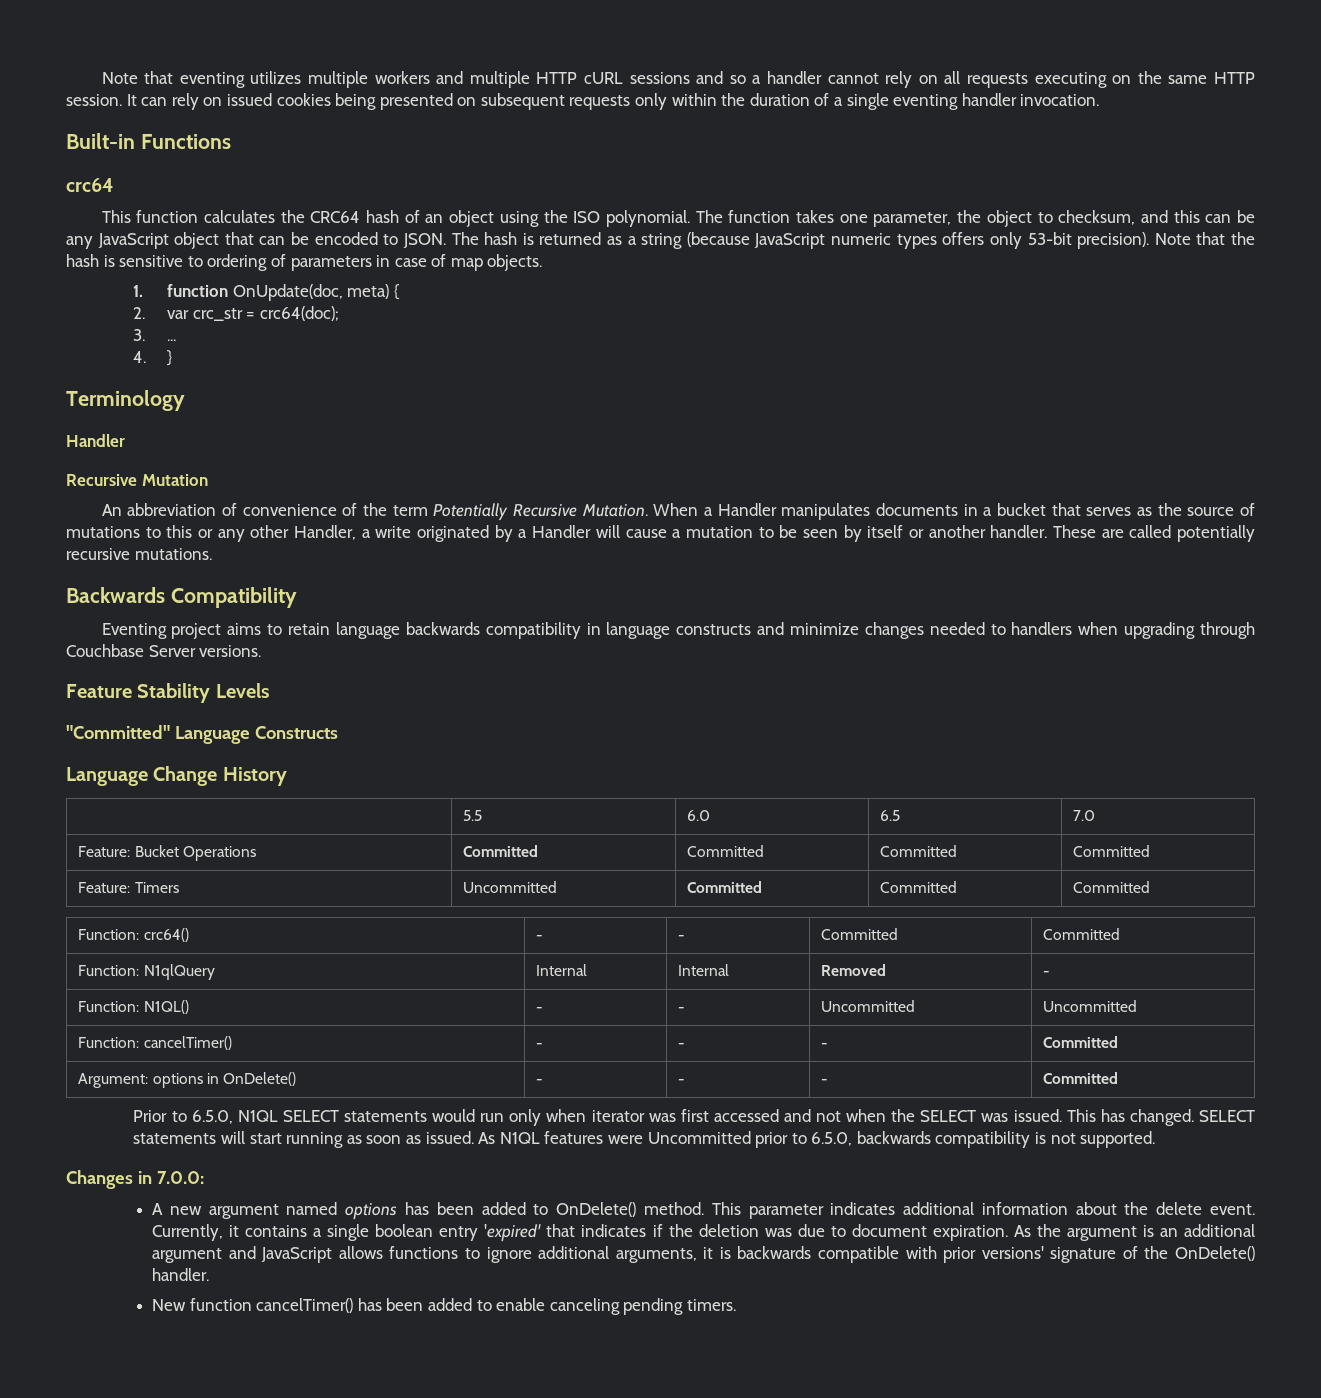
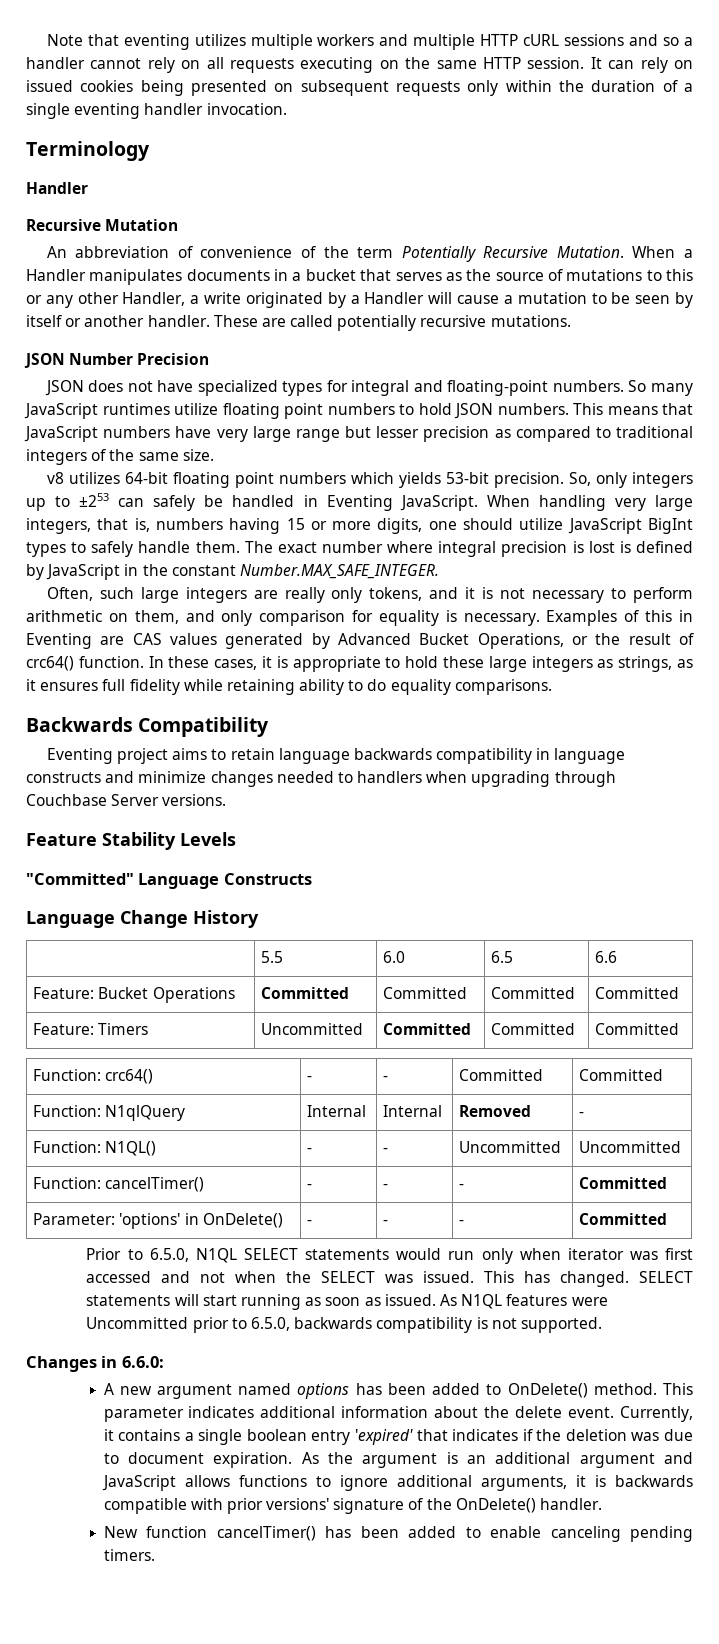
- Built-in Functions
- crc64
- This function calculates the CRC64 hash of an object using the ISO polynomial. The function takes one parameter, the object to checksum, and this can be any JavaScript object that can be encoded to JSON. The hash is returned as a string (because JavaScript numeric types offers only 53-bit precision). Note that the hash is sensitive to ordering of parameters in case of map objects.
- 1. function OnUpdate(doc, meta) {
- 2. var crc_str = crc64(doc);
- 3. ...
- 4. }
+ JSON Number Precision
+ JSON does not have specialized types for integral and floating-point numbers. So many JavaScript runtimes utilize floating point numbers to hold JSON numbers. This means that JavaScript numbers have very large range but lesser precision as compared to traditional integers of the same size.
+ v8 utilizes 64-bit floating point numbers which yields 53-bit precision. So, only integers up to ±253 can safely be handled in Eventing JavaScript. When handling very large integers, that is, numbers having 15 or more digits, one should utilize JavaScript BigInt types to safely handle them. The exact number where integral precision is lost is defined by JavaScript in the constant Number.MAX_SAFE_INTEGER.
+ Often, such large integers are really only tokens, and it is not necessary to perform arithmetic on them, and only comparison for equality is necessary. Examples of this in Eventing are CAS values generated by Advanced Bucket Operations, or the result of crc64() function. In these cases, it is appropriate to hold these large integers as strings, as it ensures full fidelity while retaining ability to do equality comparisons.
- | 5.5 | 6.0 | 6.5 | 7.0
+ | 5.5 | 6.0 | 6.5 | 6.6
- Argument: options in OnDelete() | - | - | - | Committed
+ Parameter: 'options' in OnDelete() | - | - | - | Committed
- Changes in 7.0.0:
+ Changes in 6.6.0:

